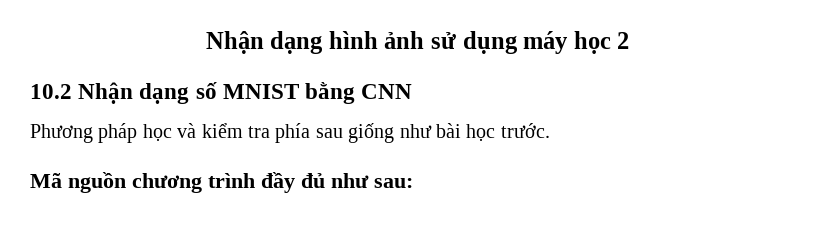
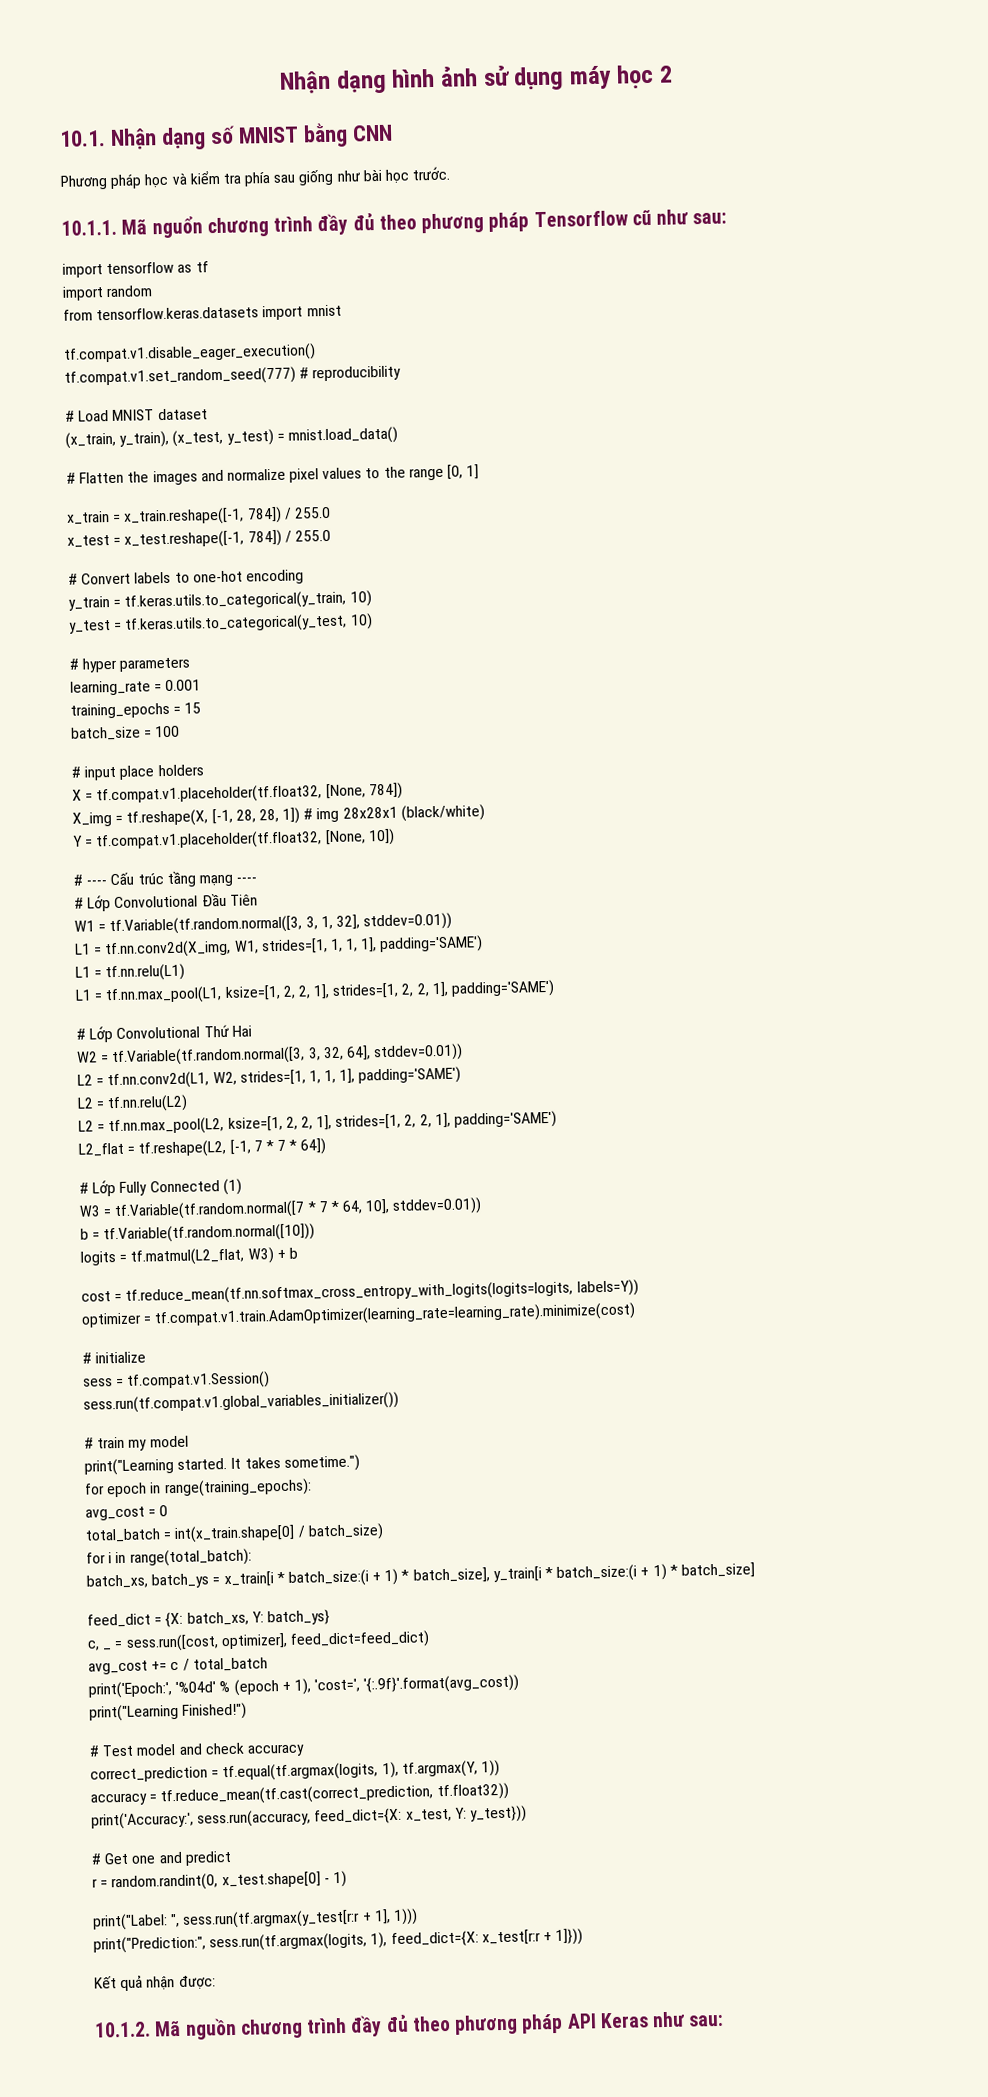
- 10.2 Nhận dạng số MNIST bằng CNN
+ 10.1. Nhận dạng số MNIST bằng CNN
- Mã nguồn chương trình đầy đủ như sau:
+ 10.1.1. Mã nguổn chương trình đầy đủ theo phương pháp Tensorflow cũ như sau:
+ import tensorflow as tf
+ import random
+ from tensorflow.keras.datasets import mnist
+ tf.compat.v1.disable_eager_execution()
+ tf.compat.v1.set_random_seed(777) # reproducibility
+ # Load MNIST dataset
+ (x_train, y_train), (x_test, y_test) = mnist.load_data()
+ # Flatten the images and normalize pixel values to the range [0, 1]
+ x_train = x_train.reshape([-1, 784]) / 255.0
+ x_test = x_test.reshape([-1, 784]) / 255.0
+ # Convert labels to one-hot encoding
+ y_train = tf.keras.utils.to_categorical(y_train, 10)
+ y_test = tf.keras.utils.to_categorical(y_test, 10)
+ # hyper parameters
+ learning_rate = 0.001
+ training_epochs = 15
+ batch_size = 100
+ # input place holders
+ X = tf.compat.v1.placeholder(tf.float32, [None, 784])
+ X_img = tf.reshape(X, [-1, 28, 28, 1]) # img 28x28x1 (black/white)
+ Y = tf.compat.v1.placeholder(tf.float32, [None, 10])
+ # ---- Cấu trúc tầng mạng ----
+ # Lớp Convolutional Đầu Tiên
+ W1 = tf.Variable(tf.random.normal([3, 3, 1, 32], stddev=0.01))
+ L1 = tf.nn.conv2d(X_img, W1, strides=[1, 1, 1, 1], padding='SAME')
+ L1 = tf.nn.relu(L1)
+ L1 = tf.nn.max_pool(L1, ksize=[1, 2, 2, 1], strides=[1, 2, 2, 1], padding='SAME')
+ # Lớp Convolutional Thứ Hai
+ W2 = tf.Variable(tf.random.normal([3, 3, 32, 64], stddev=0.01))
+ L2 = tf.nn.conv2d(L1, W2, strides=[1, 1, 1, 1], padding='SAME')
+ L2 = tf.nn.relu(L2)
+ L2 = tf.nn.max_pool(L2, ksize=[1, 2, 2, 1], strides=[1, 2, 2, 1], padding='SAME')
+ L2_flat = tf.reshape(L2, [-1, 7 * 7 * 64])
+ # Lớp Fully Connected (1)
+ W3 = tf.Variable(tf.random.normal([7 * 7 * 64, 10], stddev=0.01))
+ b = tf.Variable(tf.random.normal([10]))
+ logits = tf.matmul(L2_flat, W3) + b
+ cost = tf.reduce_mean(tf.nn.softmax_cross_entropy_with_logits(logits=logits, labels=Y))
+ optimizer = tf.compat.v1.train.AdamOptimizer(learning_rate=learning_rate).minimize(cost)
+ # initialize
+ sess = tf.compat.v1.Session()
+ sess.run(tf.compat.v1.global_variables_initializer())
+ # train my model
+ print("Learning started. It takes sometime.")
+ for epoch in range(training_epochs):
+ avg_cost = 0
+ total_batch = int(x_train.shape[0] / batch_size)
+ for i in range(total_batch):
+ batch_xs, batch_ys = x_train[i * batch_size:(i + 1) * batch_size], y_train[i * batch_size:(i + 1) * batch_size]
+ feed_dict = {X: batch_xs, Y: batch_ys}
+ c, _ = sess.run([cost, optimizer], feed_dict=feed_dict)
+ avg_cost += c / total_batch
+ print('Epoch:', '%04d' % (epoch + 1), 'cost=', '{:.9f}'.format(avg_cost))
+ print("Learning Finished!")
+ # Test model and check accuracy
+ correct_prediction = tf.equal(tf.argmax(logits, 1), tf.argmax(Y, 1))
+ accuracy = tf.reduce_mean(tf.cast(correct_prediction, tf.float32))
+ print('Accuracy:', sess.run(accuracy, feed_dict={X: x_test, Y: y_test}))
+ # Get one and predict
+ r = random.randint(0, x_test.shape[0] - 1)
+ print("Label: ", sess.run(tf.argmax(y_test[r:r + 1], 1)))
+ print("Prediction:", sess.run(tf.argmax(logits, 1), feed_dict={X: x_test[r:r + 1]}))
+ Kết quả nhận được:
+ 10.1.2. Mã nguồn chương trình đầy đủ theo phương pháp API Keras như sau:

